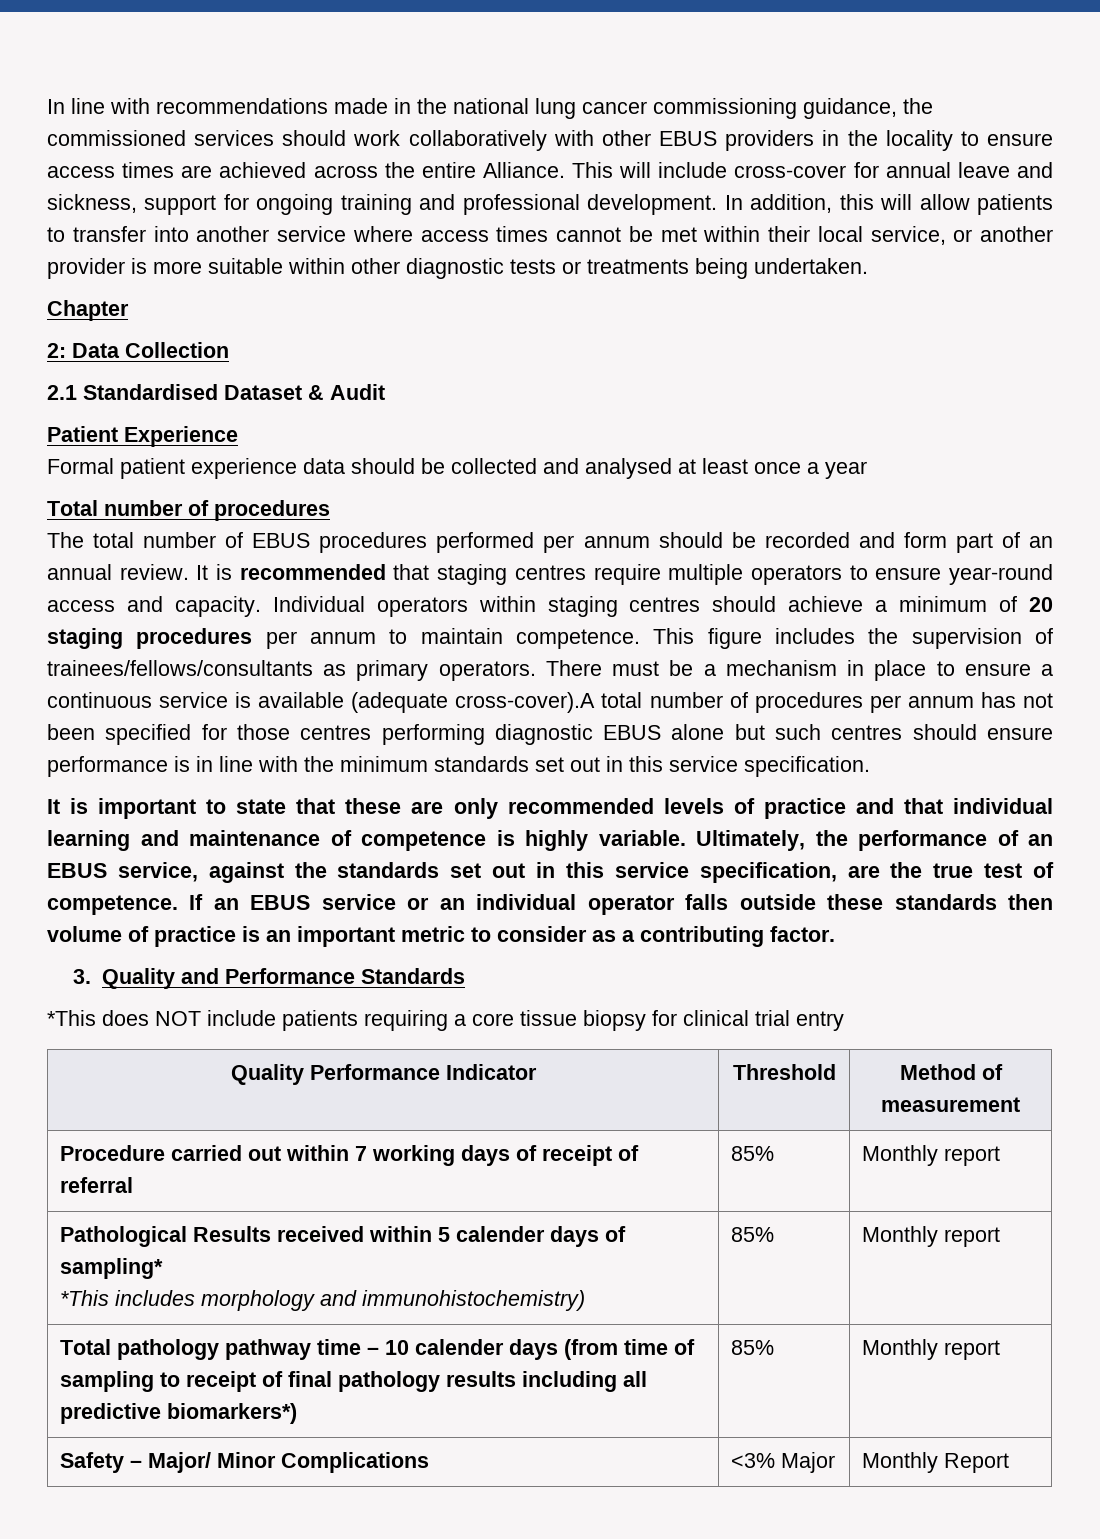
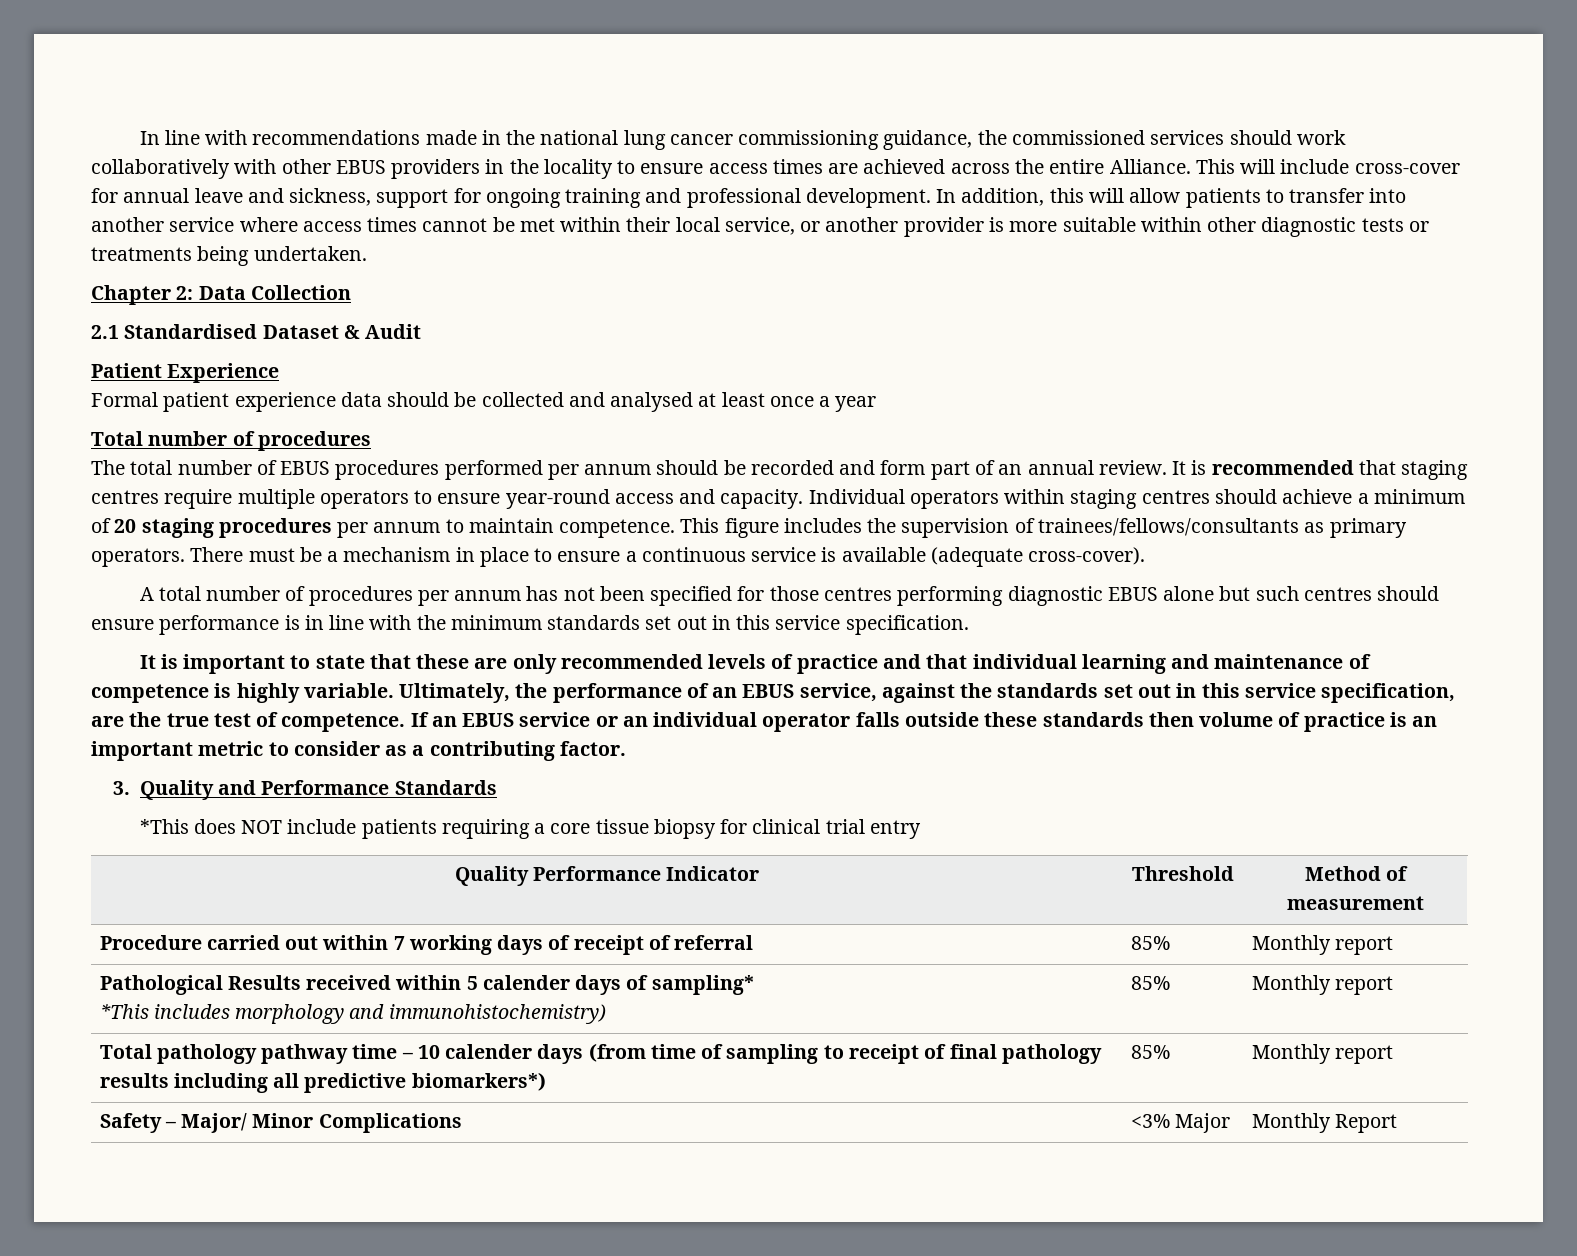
- Chapter
- 2: Data Collection
+ Chapter 2: Data Collection
- There must be a mechanism in place to ensure a continuous service is available (adequate cross-cover).A total number of procedures per annum has not been specified for those centres performing diagnostic EBUS alone but such centres should ensure performance is in line with the minimum standards set out in this service specification.
+ There must be a mechanism in place to ensure a continuous service is available (adequate cross-cover).
+ A total number of procedures per annum has not been specified for those centres performing diagnostic EBUS alone but such centres should ensure performance is in line with the minimum standards set out in this service specification.

